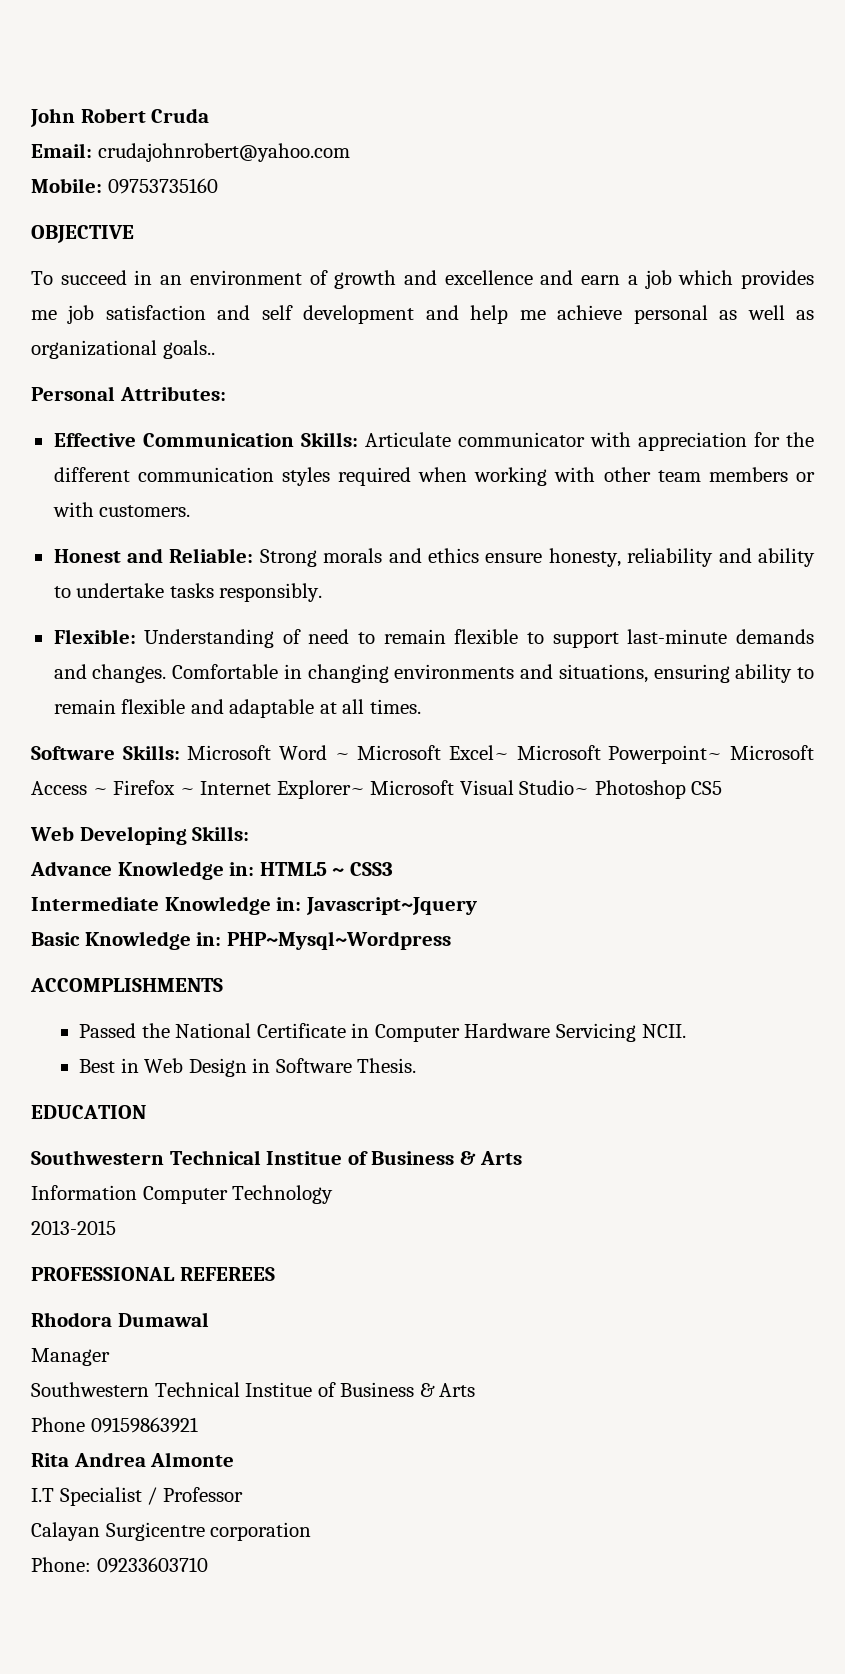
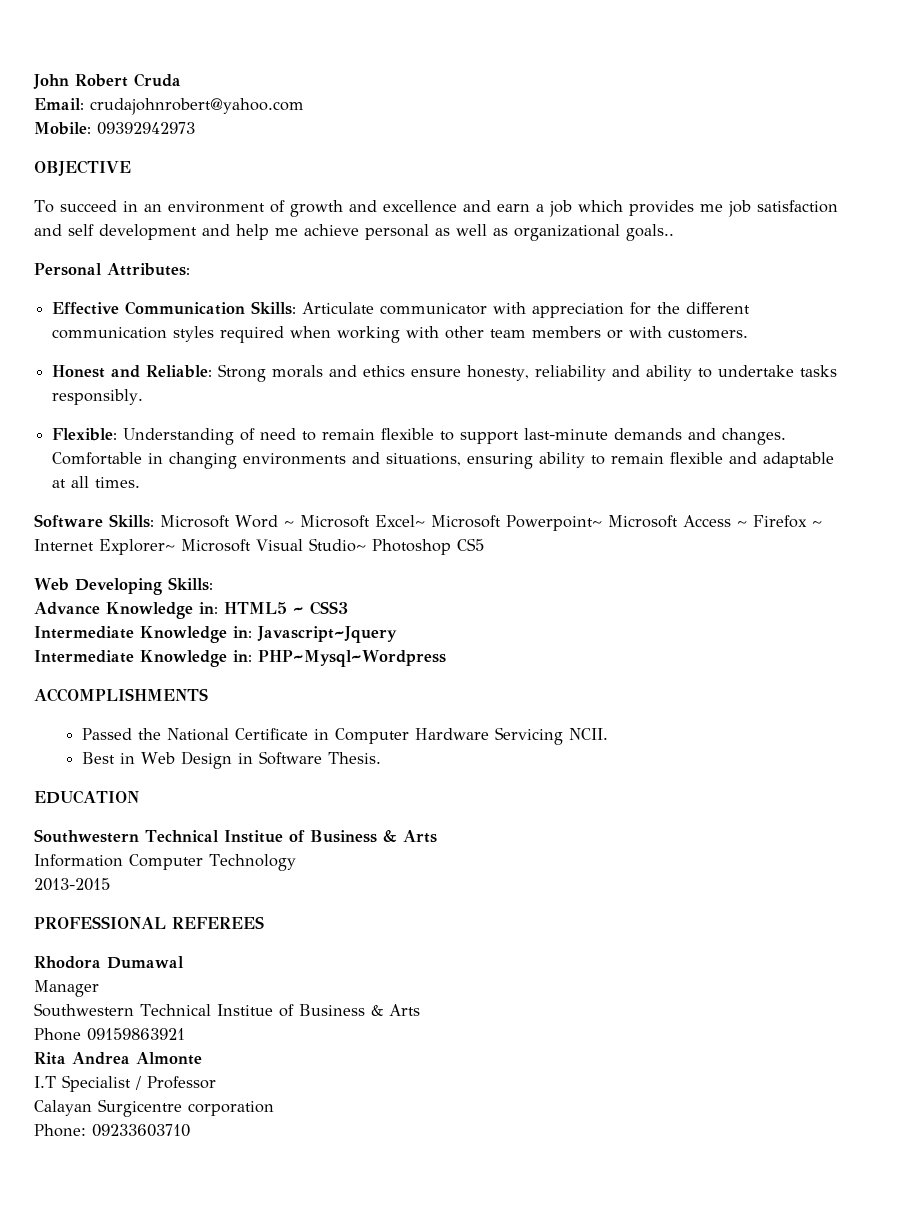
- Mobile: 09753735160
+ Mobile: 09392942973
- Basic Knowledge in: PHP~Mysql~Wordpress
+ Intermediate Knowledge in: PHP~Mysql~Wordpress

